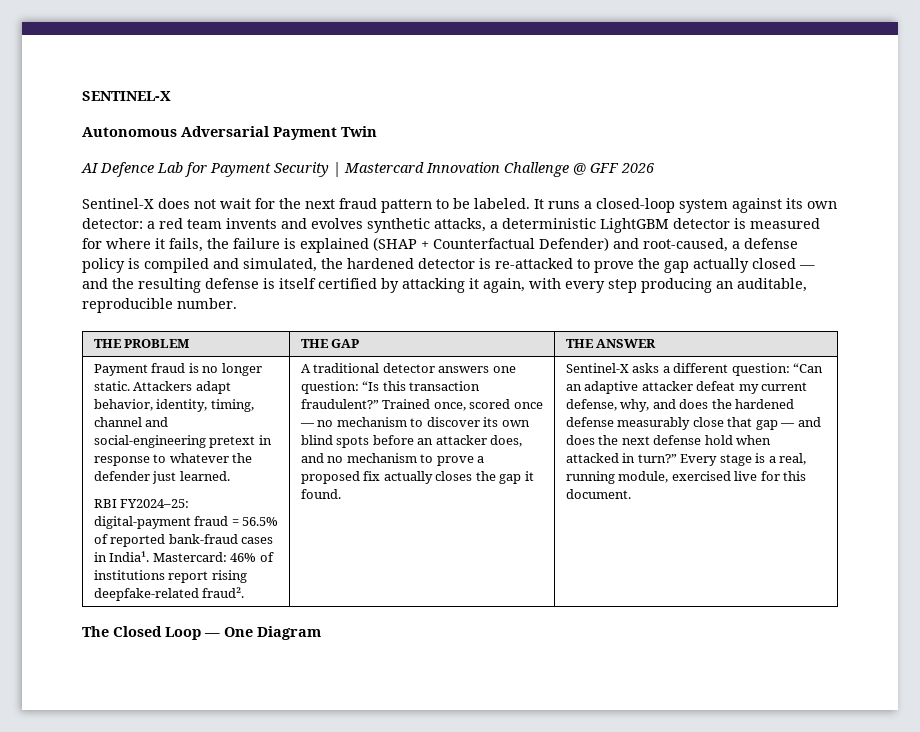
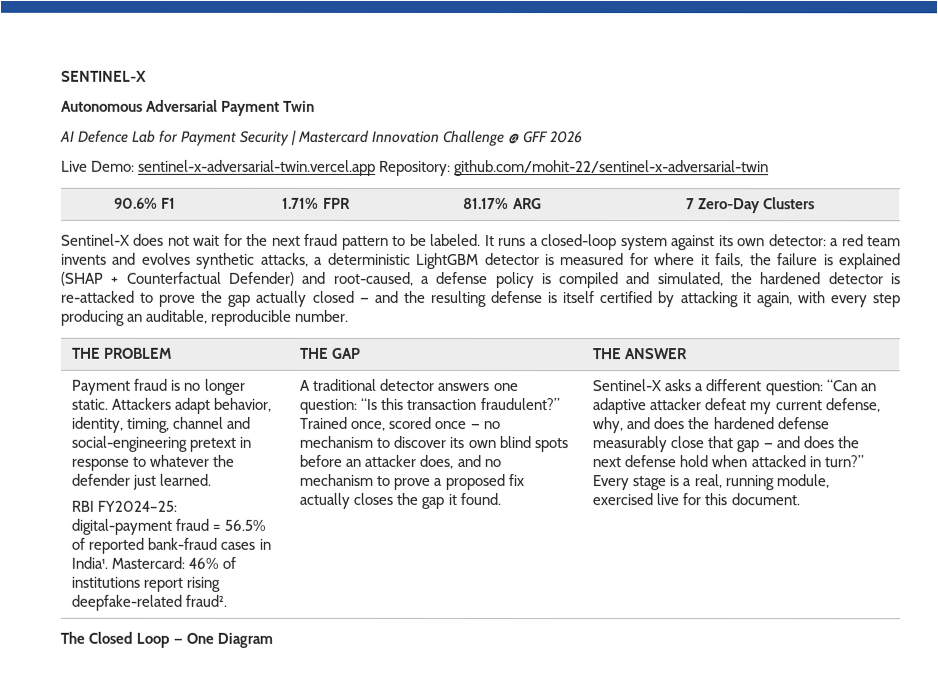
+ Live Demo: sentinel-x-adversarial-twin.vercel.app Repository: github.com/mohit-22/sentinel-x-adversarial-twin
+ 90.6% F1 | 1.71% FPR | 81.17% ARG | 7 Zero-Day Clusters

